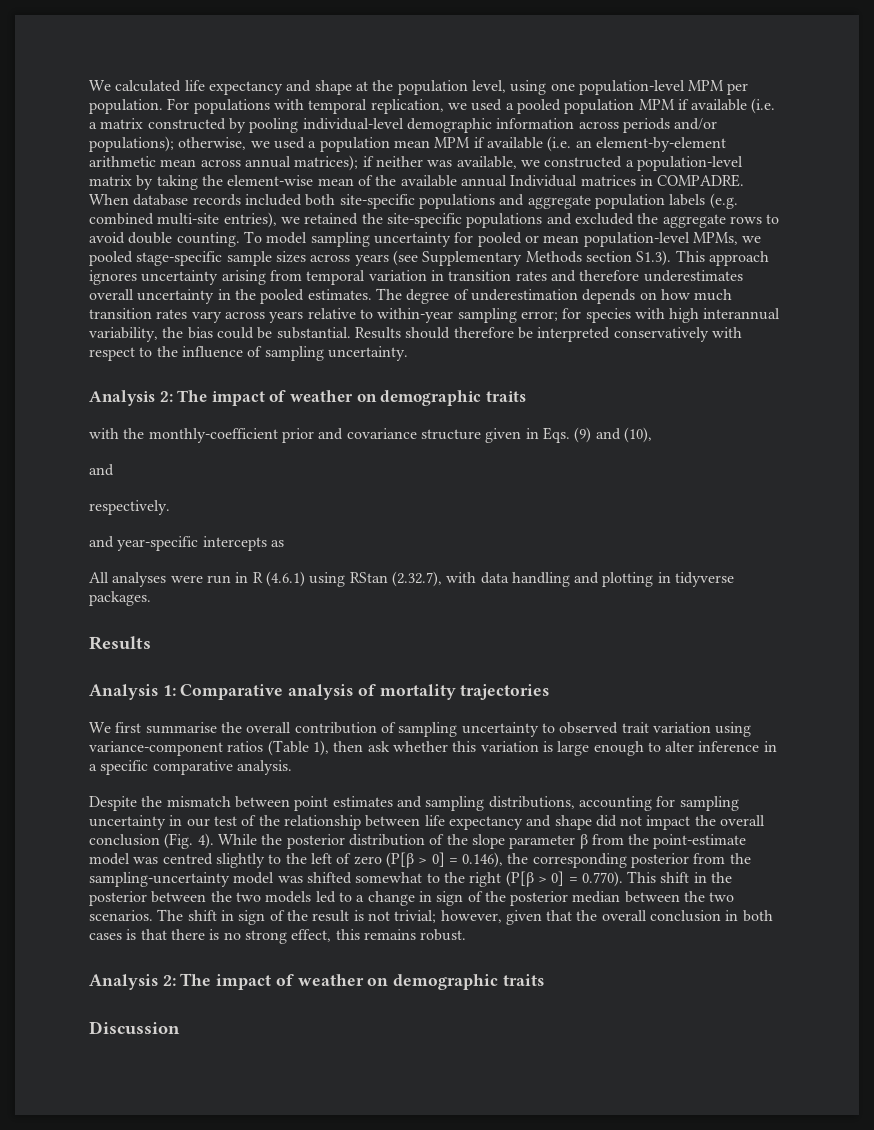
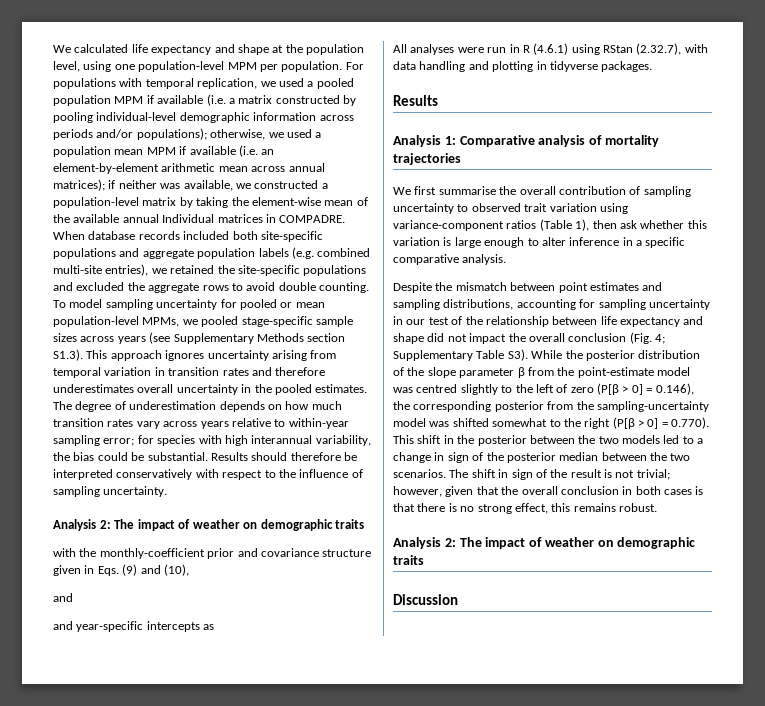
- respectively.
- Despite the mismatch between point estimates and sampling distributions, accounting for sampling uncertainty in our test of the relationship between life expectancy and shape did not impact the overall conclusion (Fig. 4). While the posterior distribution of the slope parameter β from the point-estimate model was centred slightly to the left of zero (P[β > 0] = 0.146), the corresponding posterior from the sampling-uncertainty model was shifted somewhat to the right (P[β > 0] = 0.770). This shift in the posterior between the two models led to a change in sign of the posterior median between the two scenarios.
+ Despite the mismatch between point estimates and sampling distributions, accounting for sampling uncertainty in our test of the relationship between life expectancy and shape did not impact the overall conclusion (Fig. 4; Supplementary Table S3). While the posterior distribution of the slope parameter β from the point-estimate model was centred slightly to the left of zero (P[β > 0] = 0.146), the corresponding posterior from the sampling-uncertainty model was shifted somewhat to the right (P[β > 0] = 0.770). This shift in the posterior between the two models led to a change in sign of the posterior median between the two scenarios.

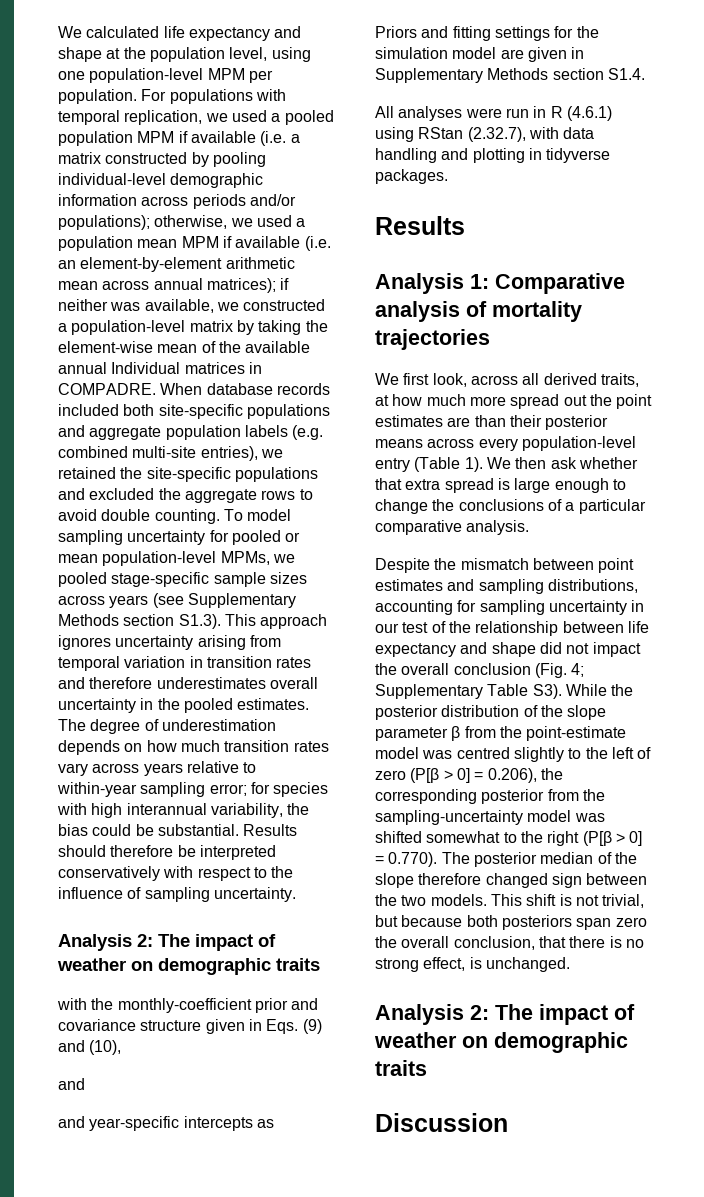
+ Priors and fitting settings for the simulation model are given in Supplementary Methods section S1.4.
- We first summarise the overall contribution of sampling uncertainty to observed trait variation using variance-component ratios (Table 1), then ask whether this variation is large enough to alter inference in a specific comparative analysis.
+ We first look, across all derived traits, at how much more spread out the point estimates are than their posterior means across every population-level entry (Table 1). We then ask whether that extra spread is large enough to change the conclusions of a particular comparative analysis.
- Supplementary Table S3). While the posterior distribution of the slope parameter β from the point-estimate model was centred slightly to the left of zero (P[β > 0] = 0.146), the corresponding posterior from the sampling-uncertainty model was shifted somewhat to the right (P[β > 0] = 0.770). This shift in the posterior between the two models led to a change in sign of the posterior median between the two scenarios. The shift in sign of the result is not trivial; however, given that the overall conclusion in both cases is that there is no strong effect, this remains robust.
+ Supplementary Table S3). While the posterior distribution of the slope parameter β from the point-estimate model was centred slightly to the left of zero (P[β > 0] = 0.206), the corresponding posterior from the sampling-uncertainty model was shifted somewhat to the right (P[β > 0] = 0.770). The posterior median of the slope therefore changed sign between the two models. This shift is not trivial, but because both posteriors span zero the overall conclusion, that there is no strong effect, is unchanged.

